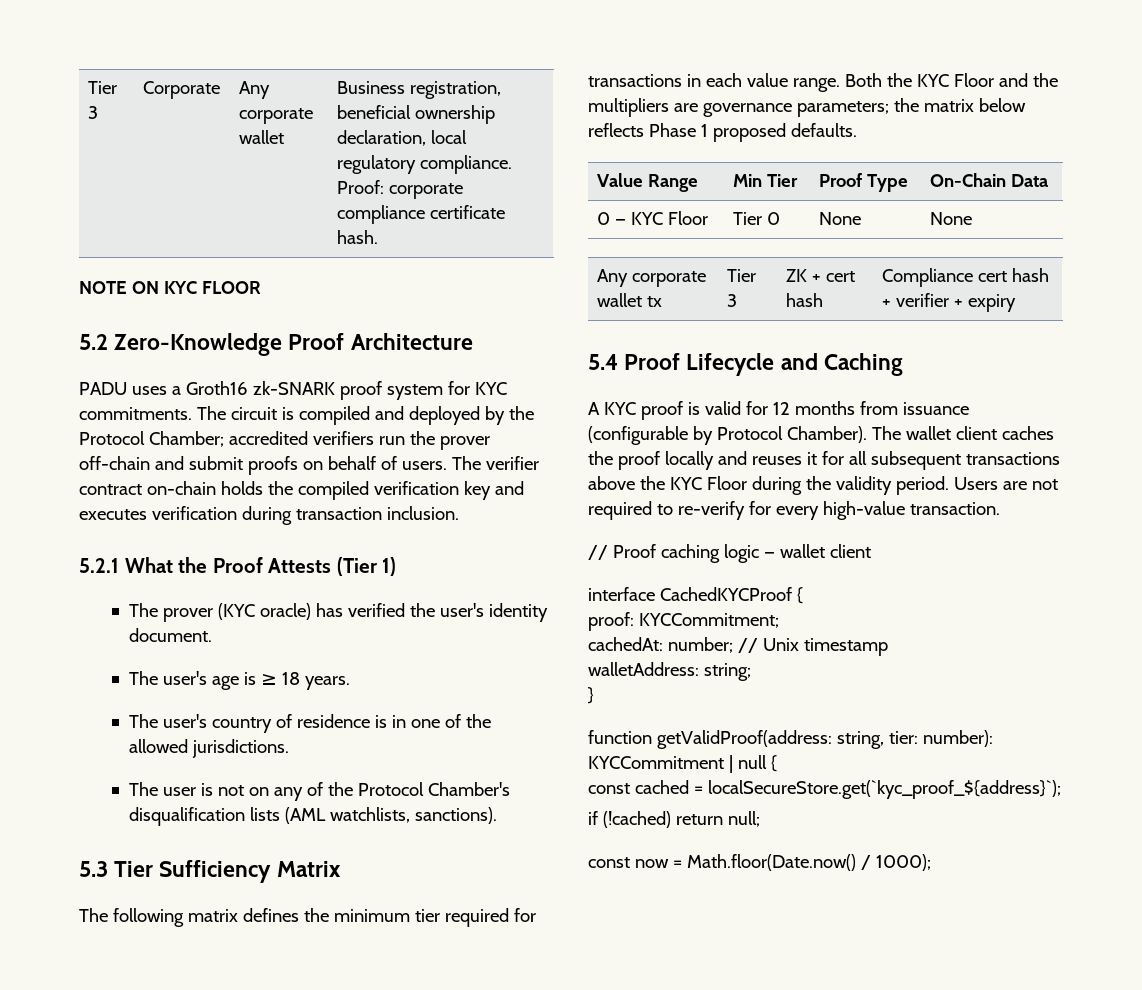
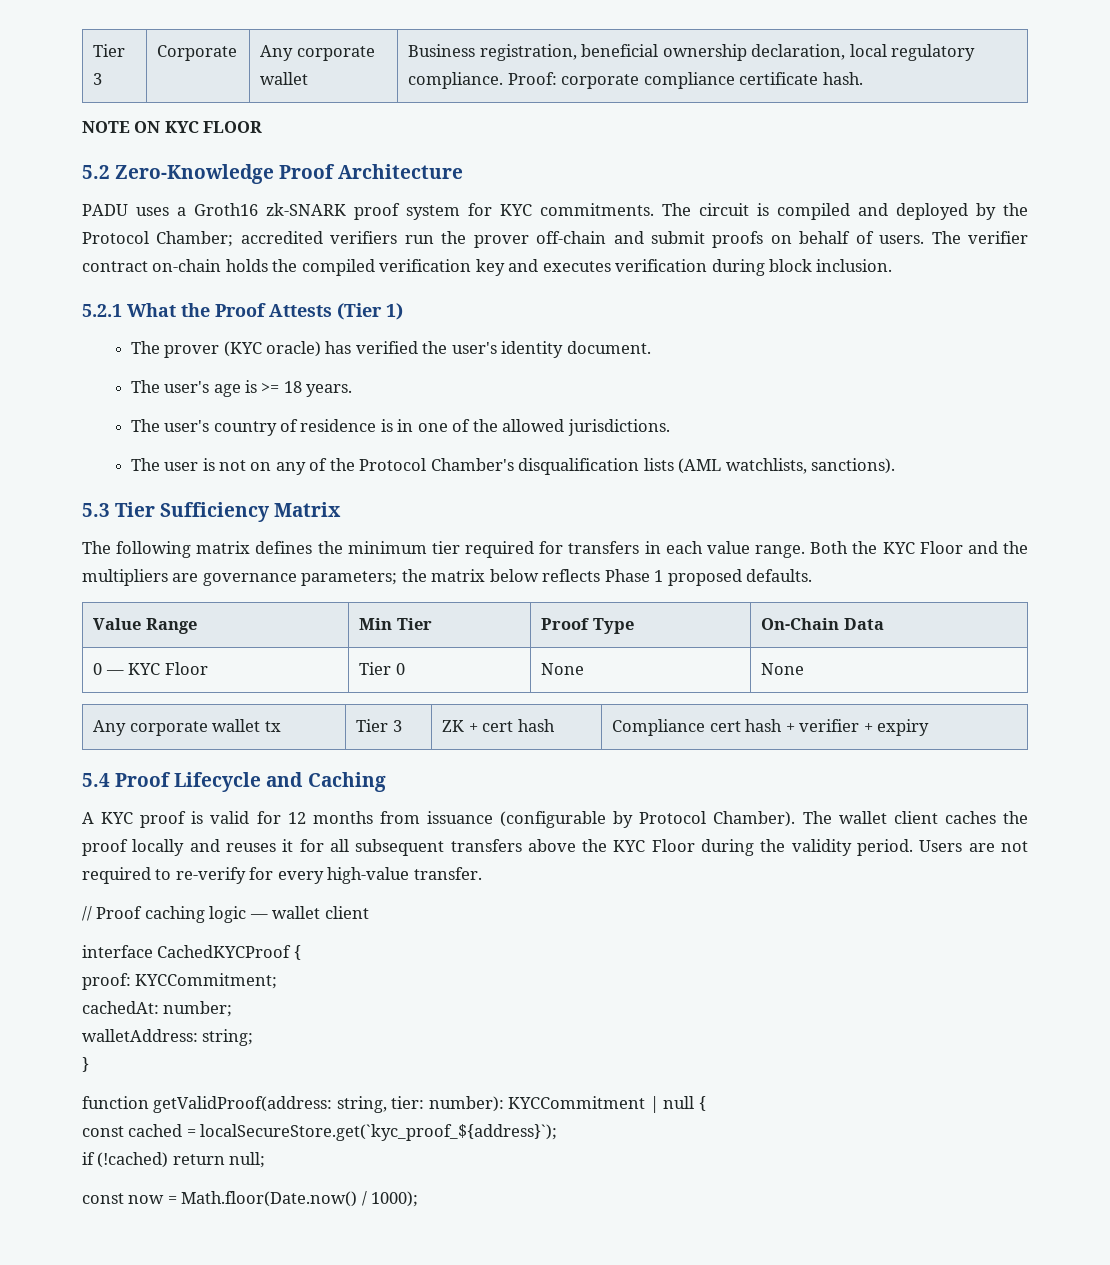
- The verifier contract on-chain holds the compiled verification key and executes verification during transaction inclusion.
+ The verifier contract on-chain holds the compiled verification key and executes verification during block inclusion.
- The user's age is ≥ 18 years.
+ The user's age is >= 18 years.
- The following matrix defines the minimum tier required for transactions in each value range.
+ The following matrix defines the minimum tier required for transfers in each value range.
- The wallet client caches the proof locally and reuses it for all subsequent transactions above the KYC Floor during the validity period.
+ The wallet client caches the proof locally and reuses it for all subsequent transfers above the KYC Floor during the validity period.
- Users are not required to re-verify for every high-value transaction.
+ Users are not required to re-verify for every high-value transfer.
- cachedAt: number; // Unix timestamp
+ cachedAt: number;

